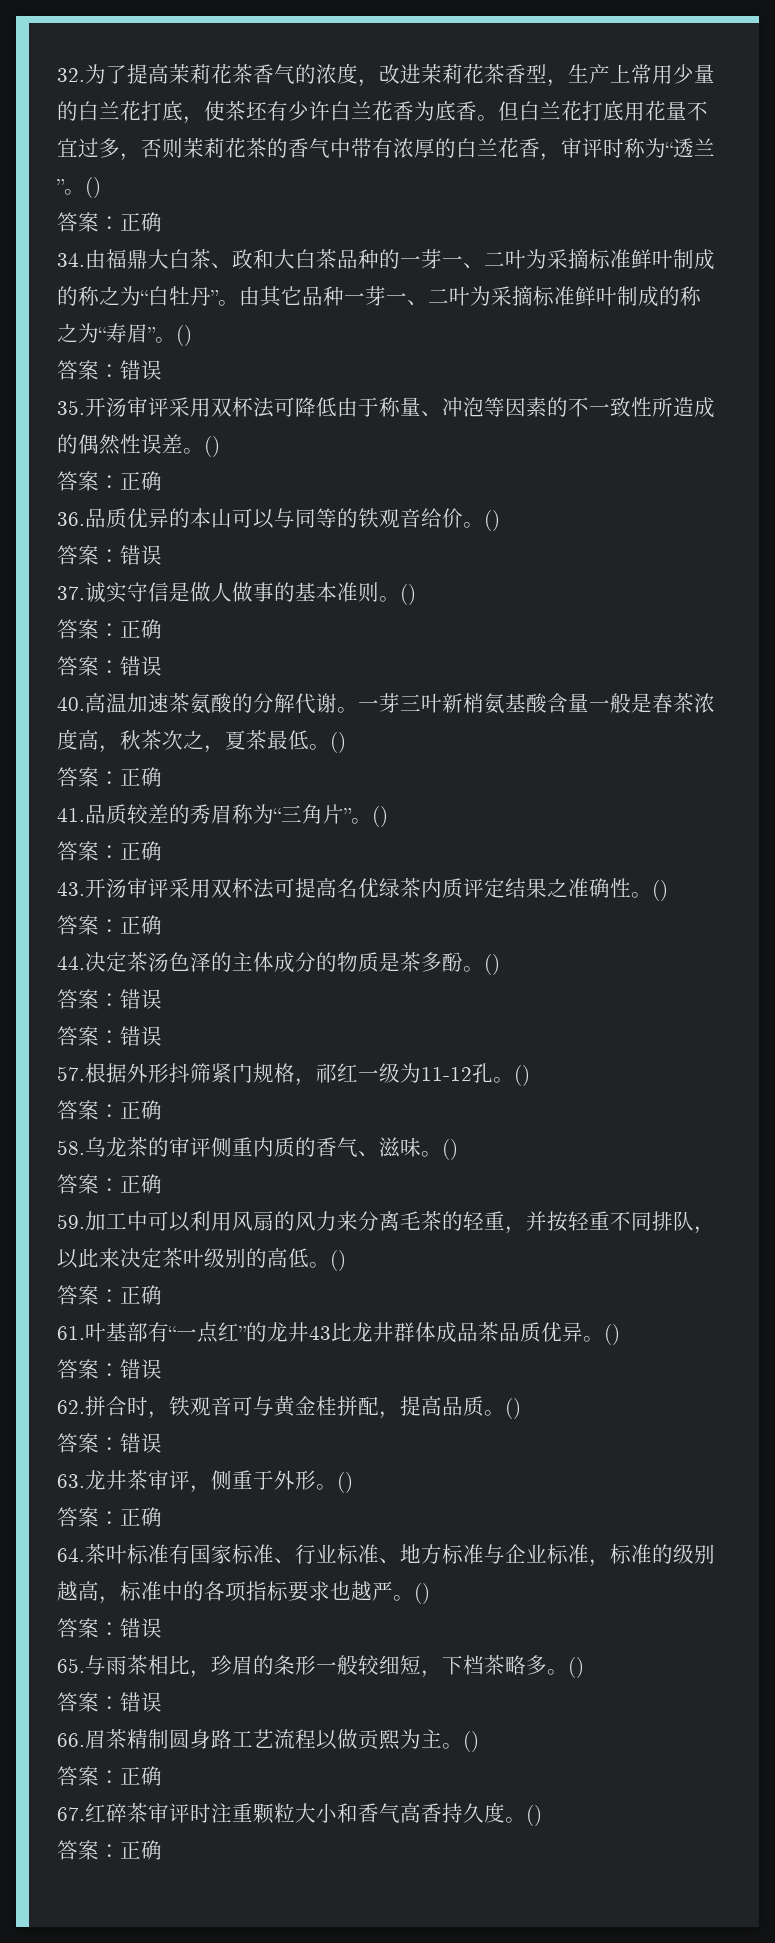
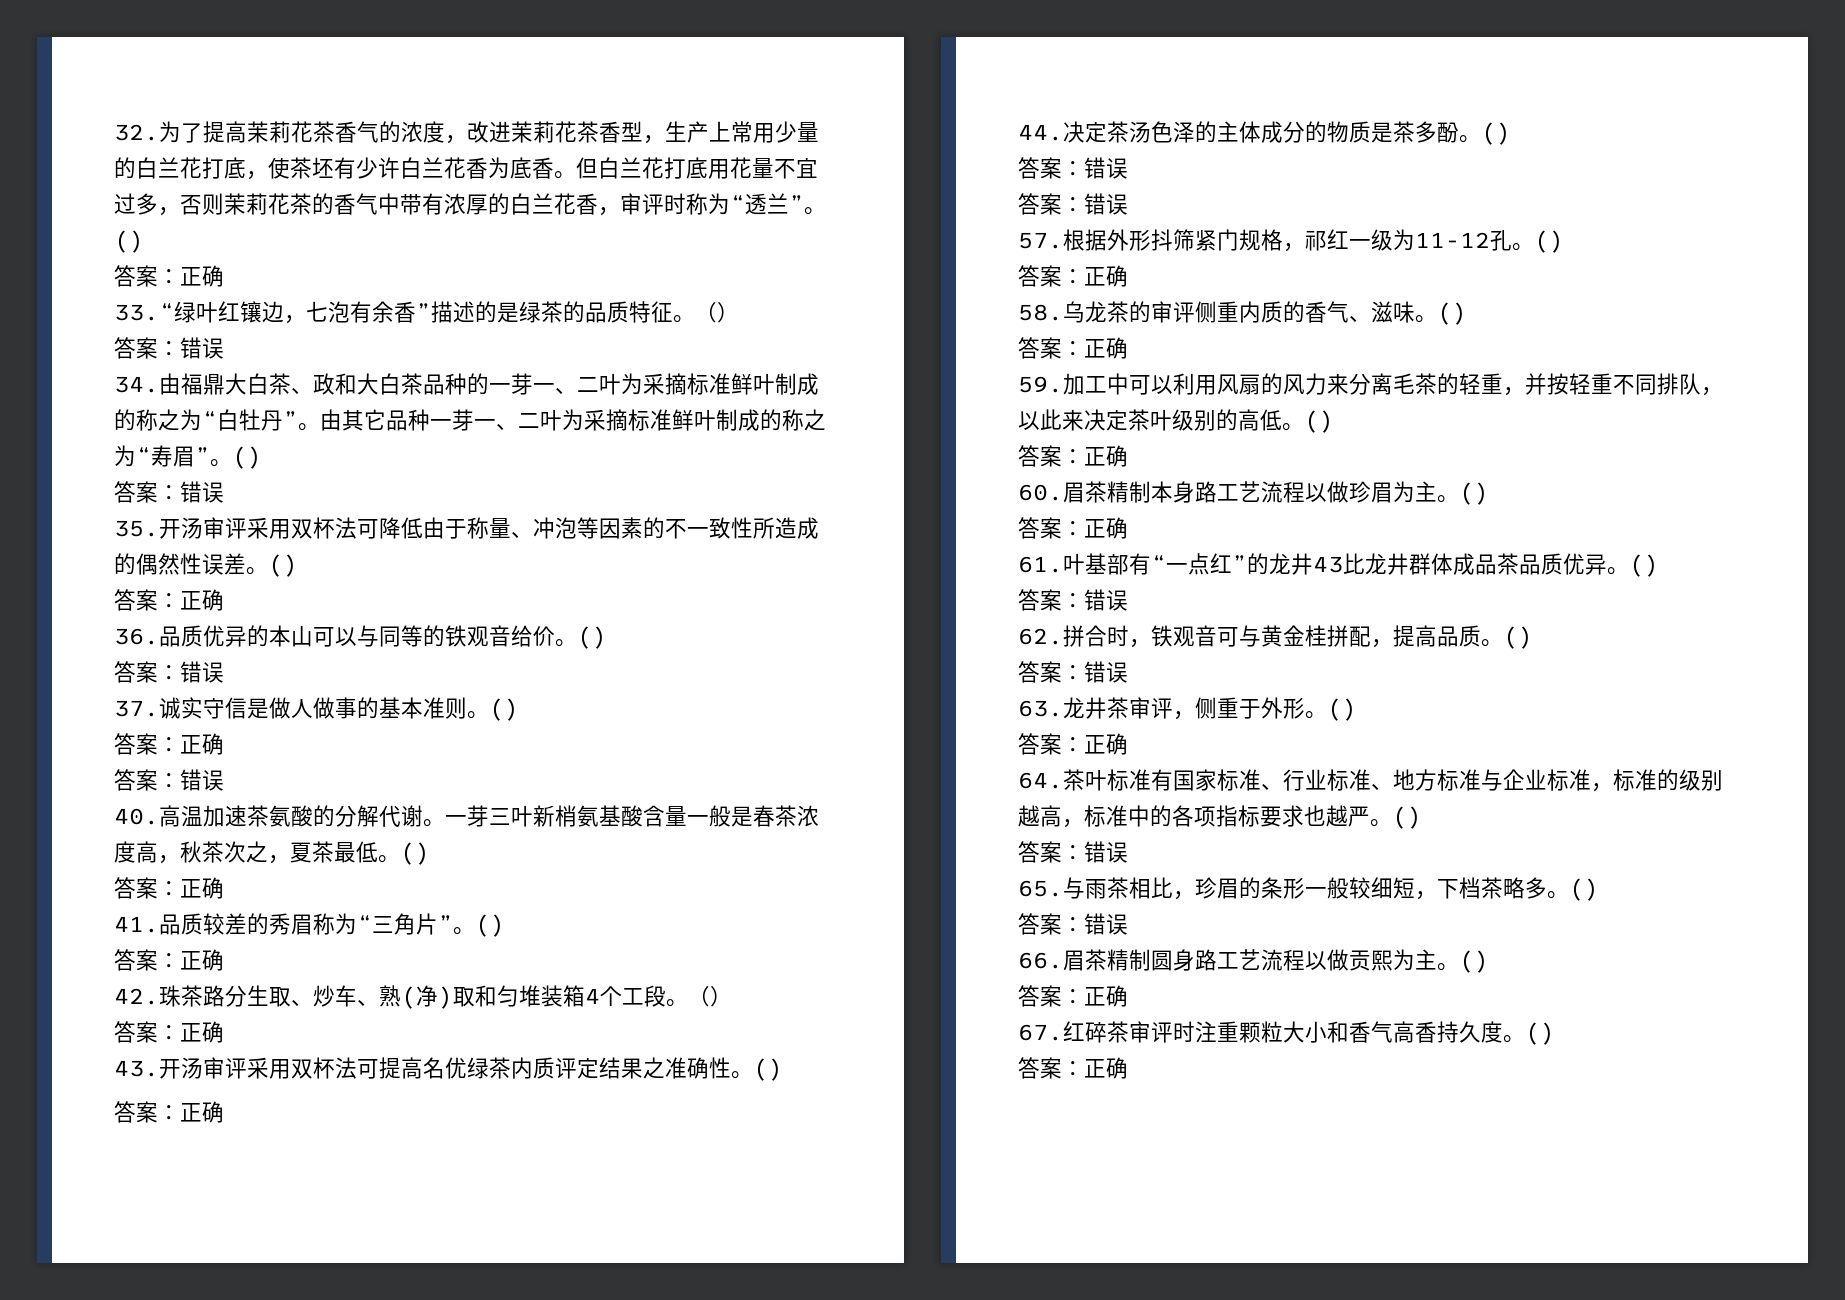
+ 33.“绿叶红镶边，七泡有余香”描述的是绿茶的品质特征。（）
+ 答案：错误
+ 42.珠茶路分生取、炒车、熟(净)取和匀堆装箱4个工段。（）
+ 答案：正确
+ 60.眉茶精制本身路工艺流程以做珍眉为主。()
+ 答案：正确

